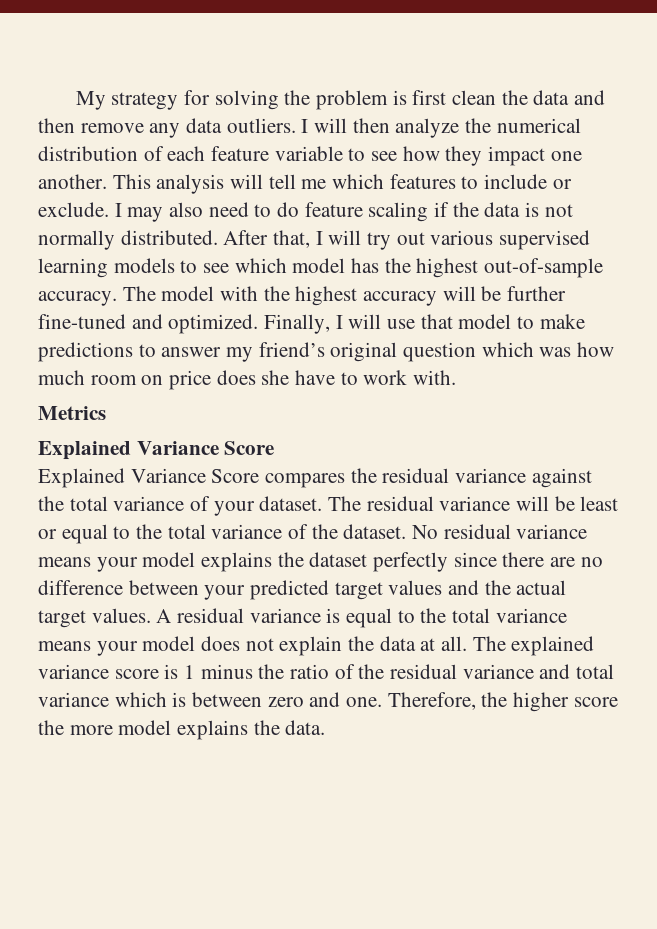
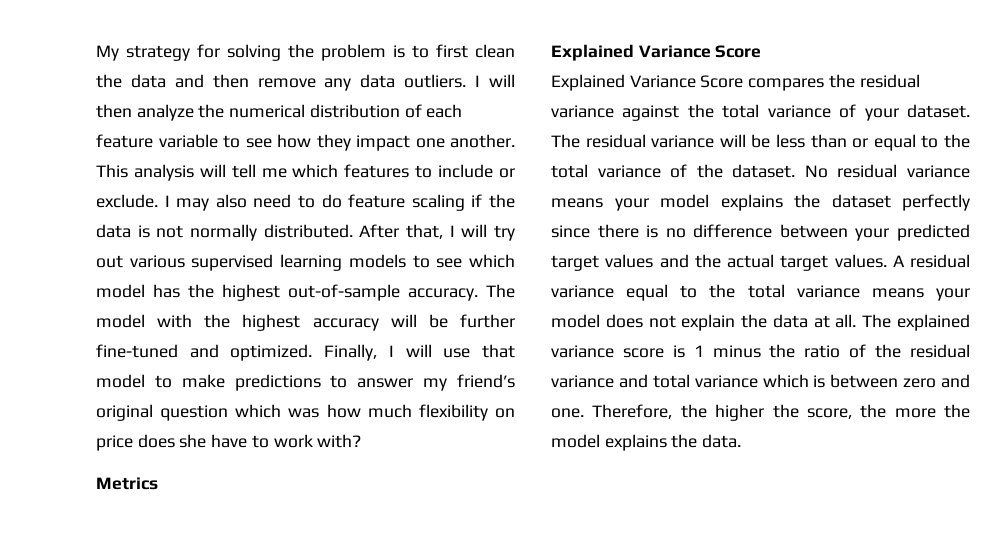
- My strategy for solving the problem is first clean the data and then remove any data outliers.
+ My strategy for solving the problem is to first clean the data and then remove any data outliers.
- Finally, I will use that model to make predictions to answer my friend’s original question which was how much room on price does she have to work with.
+ Finally, I will use that model to make predictions to answer my friend’s original question which was how much flexibility on price does she have to work with?
- The residual variance will be least or equal to the total variance of the dataset.
+ The residual variance will be less than or equal to the total variance of the dataset.
- No residual variance means your model explains the dataset perfectly since there are no difference between your predicted target values and the actual target values.
+ No residual variance means your model explains the dataset perfectly since there is no difference between your predicted target values and the actual target values.
- A residual variance is equal to the total variance means your model does not explain the data at all.
+ A residual variance equal to the total variance means your model does not explain the data at all.
- Therefore, the higher score the more model explains the data.
+ Therefore, the higher the score, the more the model explains the data.

